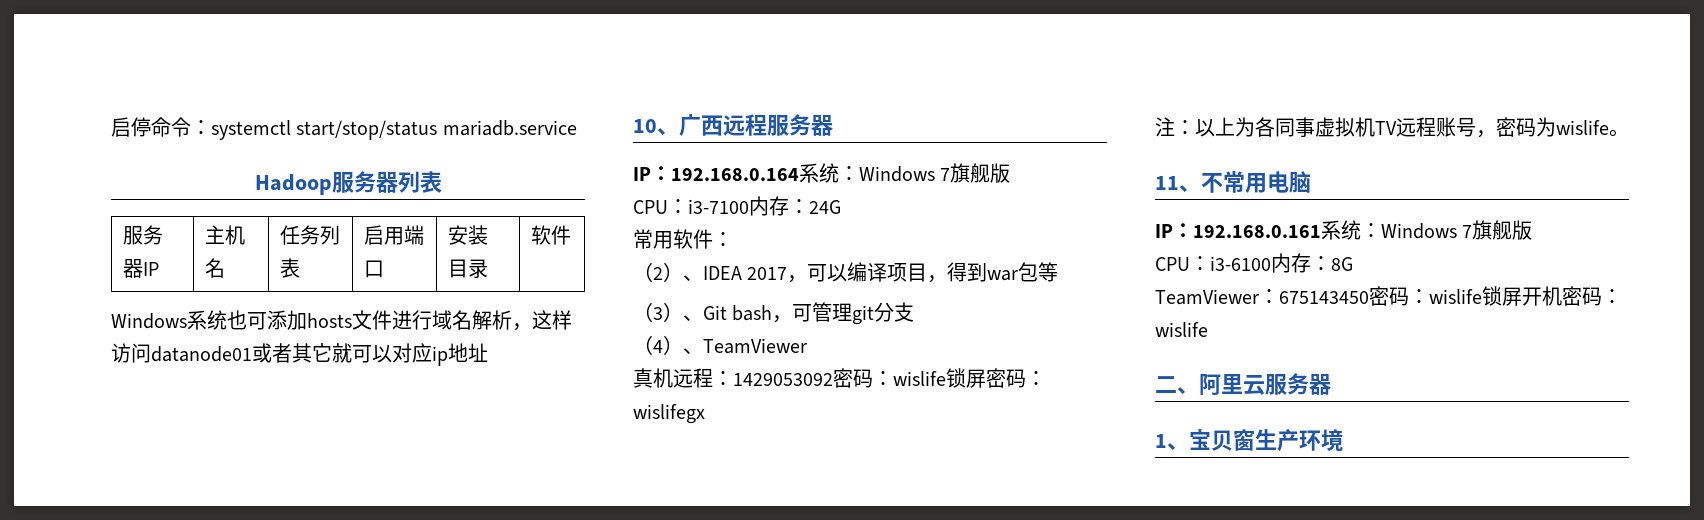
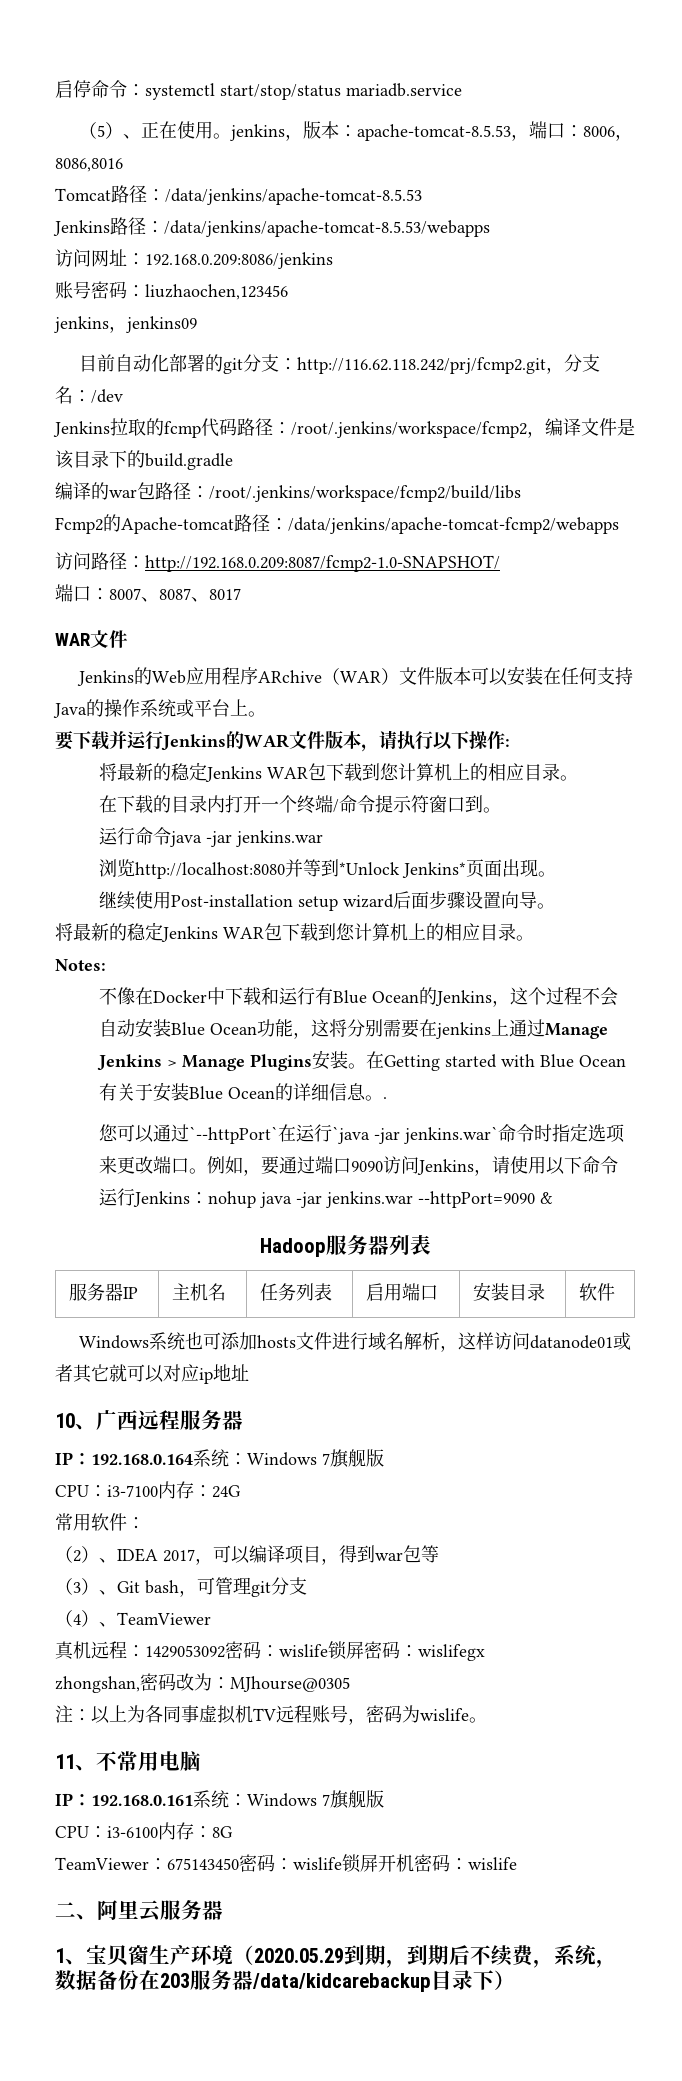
+ （5）、正在使用。jenkins，版本：apache-tomcat-8.5.53，端口：8006，8086,8016
+ Tomcat路径：/data/jenkins/apache-tomcat-8.5.53
+ Jenkins路径：/data/jenkins/apache-tomcat-8.5.53/webapps
+ 访问网址：192.168.0.209:8086/jenkins
+ 账号密码：liuzhaochen,123456
+ jenkins，jenkins09
+ 目前自动化部署的git分支：http://116.62.118.242/prj/fcmp2.git，分支名：/dev
+ Jenkins拉取的fcmp代码路径：/root/.jenkins/workspace/fcmp2，编译文件是该目录下的build.gradle
+ 编译的war包路径：/root/.jenkins/workspace/fcmp2/build/libs
+ Fcmp2的Apache-tomcat路径：/data/jenkins/apache-tomcat-fcmp2/webapps
+ 访问路径：http://192.168.0.209:8087/fcmp2-1.0-SNAPSHOT/
+ 端口：8007、8087、8017
+ WAR文件
+ Jenkins的Web应用程序ARchive（WAR）文件版本可以安装在任何支持Java的操作系统或平台上。
+ 要下载并运行Jenkins的WAR文件版本，请执行以下操作:
+ 将最新的稳定Jenkins WAR包下载到您计算机上的相应目录。
+ 在下载的目录内打开一个终端/命令提示符窗口到。
+ 运行命令java -jar jenkins.war
+ 浏览http://localhost:8080并等到*Unlock Jenkins*页面出现。
+ 继续使用Post-installation setup wizard后面步骤设置向导。
+ 将最新的稳定Jenkins WAR包下载到您计算机上的相应目录。
+ Notes:
+ 不像在Docker中下载和运行有Blue Ocean的Jenkins，这个过程不会自动安装Blue Ocean功能，这将分别需要在jenkins上通过Manage Jenkins > Manage Plugins安装。在Getting started with Blue Ocean有关于安装Blue Ocean的详细信息。.
+ 您可以通过`--httpPort`在运行`java -jar jenkins.war`命令时指定选项来更改端口。例如，要通过端口9090访问Jenkins，请使用以下命令运行Jenkins：nohup java -jar jenkins.war --httpPort=9090 &
+ zhongshan,密码改为：MJhourse@0305
- 1、宝贝窗生产环境
+ 1、宝贝窗生产环境（2020.05.29到期，到期后不续费，系统，数据备份在203服务器/data/kidcarebackup目录下）

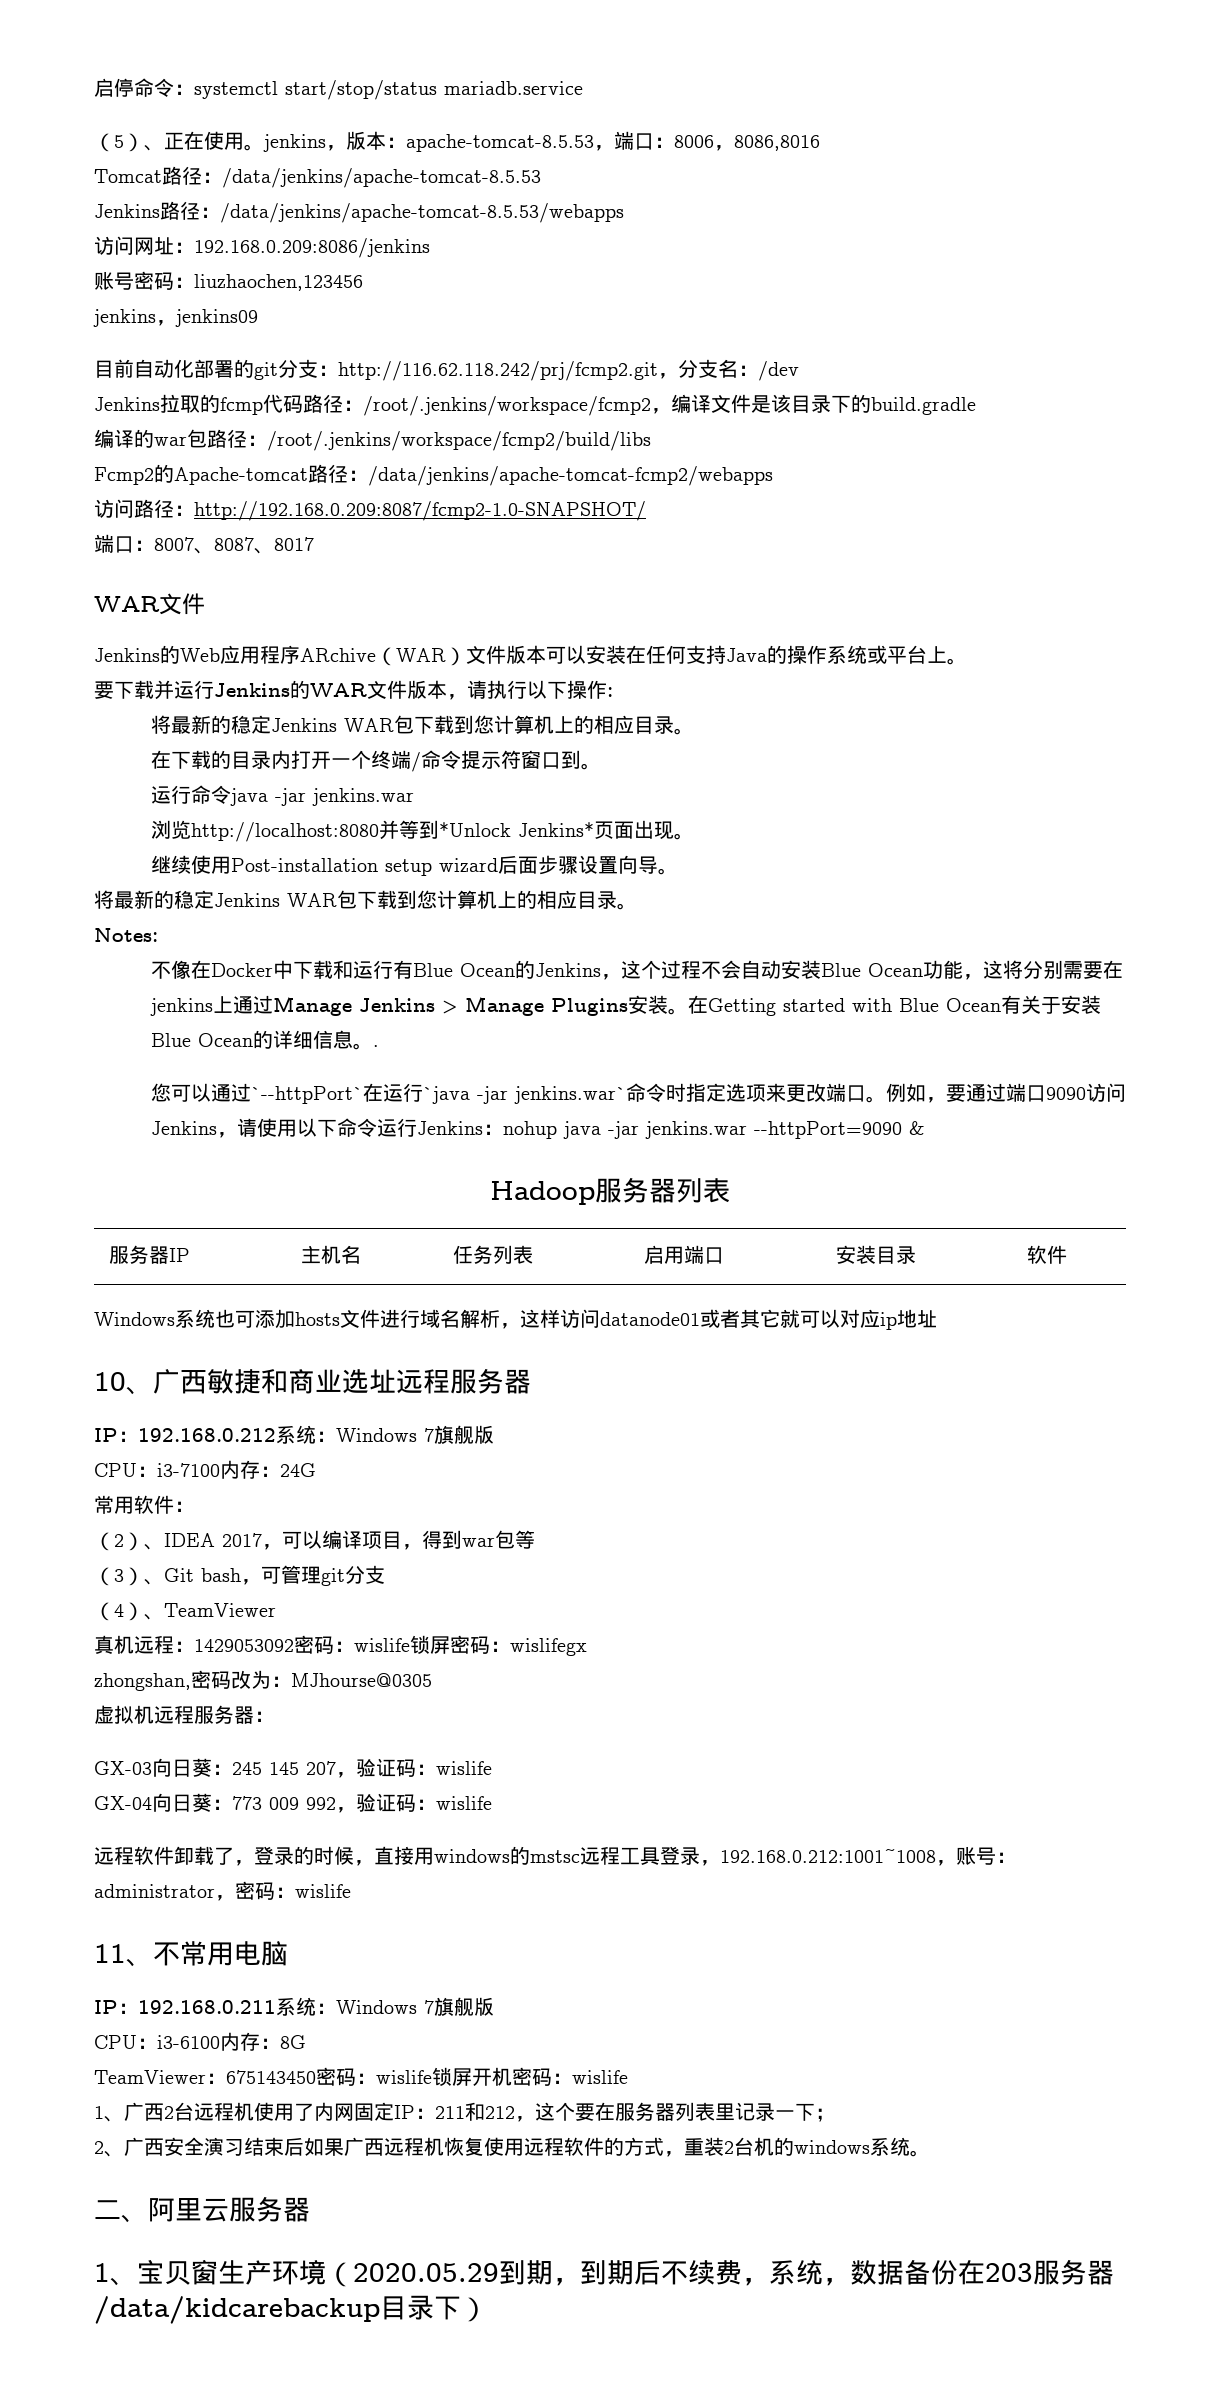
- 10、广西远程服务器
+ 10、广西敏捷和商业选址远程服务器
- IP：192.168.0.164系统：Windows 7旗舰版
+ IP：192.168.0.212系统：Windows 7旗舰版
- 注：以上为各同事虚拟机TV远程账号，密码为wislife。
+ 虚拟机远程服务器：
+ GX-03向日葵：245 145 207，验证码：wislife
+ GX-04向日葵：773 009 992，验证码：wislife
+ 远程软件卸载了，登录的时候，直接用windows的mstsc远程工具登录，192.168.0.212:1001~1008，账号：administrator，密码：wislife
- IP：192.168.0.161系统：Windows 7旗舰版
+ IP：192.168.0.211系统：Windows 7旗舰版
+ 1、广西2台远程机使用了内网固定IP：211和212，这个要在服务器列表里记录一下；
+ 2、广西安全演习结束后如果广西远程机恢复使用远程软件的方式，重装2台机的windows系统。

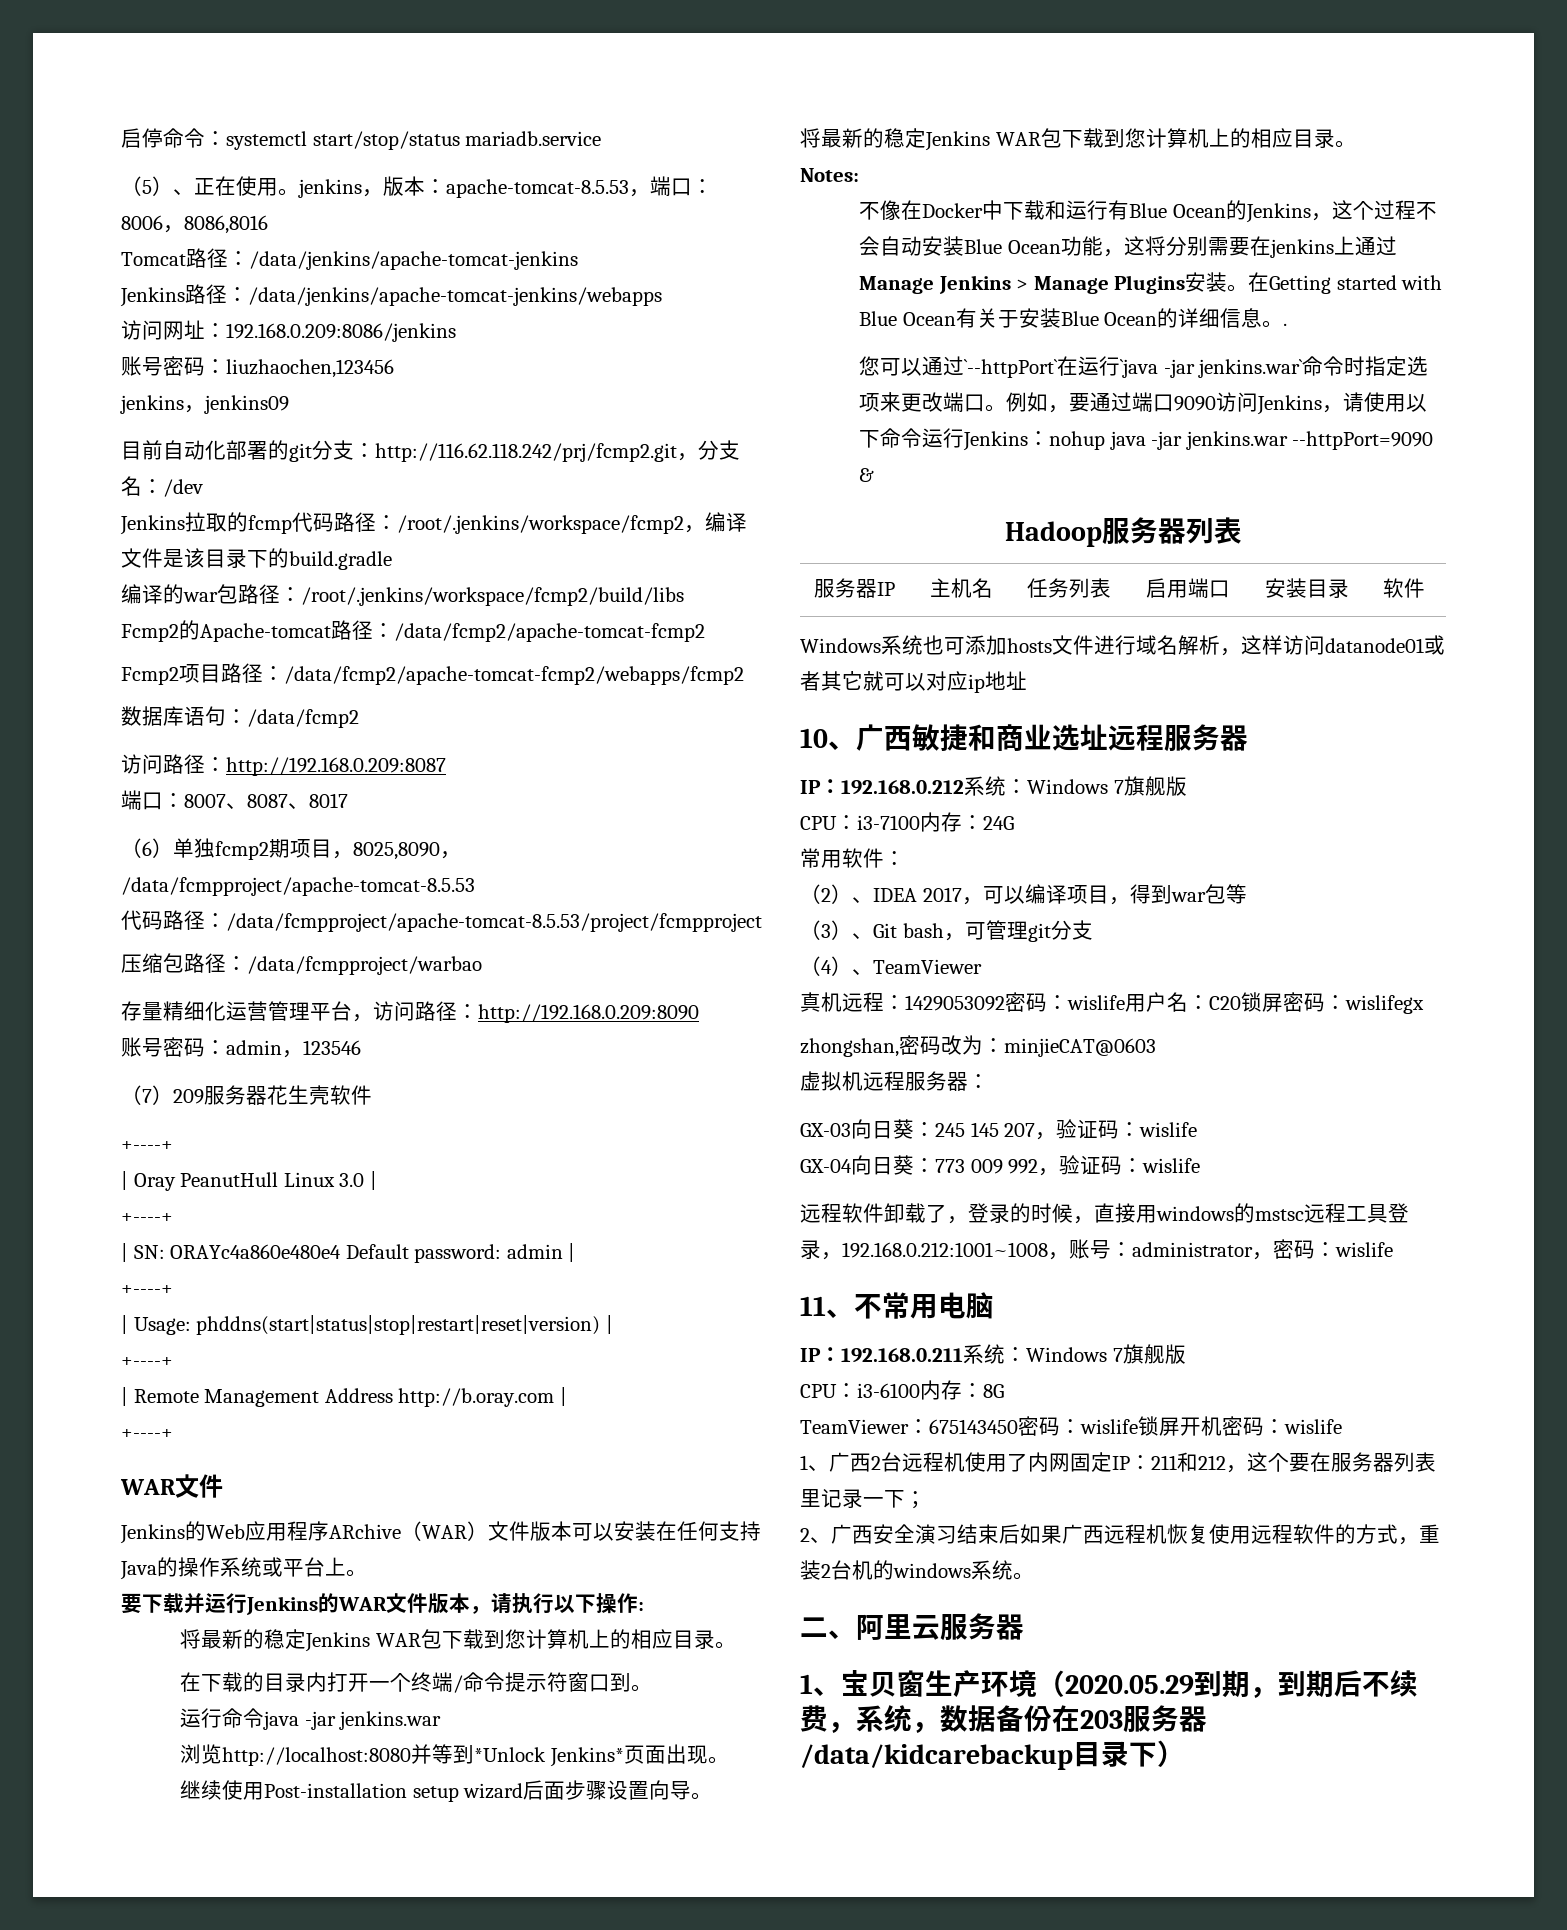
- Tomcat路径：/data/jenkins/apache-tomcat-8.5.53
+ Tomcat路径：/data/jenkins/apache-tomcat-jenkins
- Jenkins路径：/data/jenkins/apache-tomcat-8.5.53/webapps
+ Jenkins路径：/data/jenkins/apache-tomcat-jenkins/webapps
- Fcmp2的Apache-tomcat路径：/data/jenkins/apache-tomcat-fcmp2/webapps
- 访问路径：http://192.168.0.209:8087/fcmp2-1.0-SNAPSHOT/
+ Fcmp2的Apache-tomcat路径：/data/fcmp2/apache-tomcat-fcmp2
+ Fcmp2项目路径：/data/fcmp2/apache-tomcat-fcmp2/webapps/fcmp2
+ 数据库语句：/data/fcmp2
+ 访问路径：http://192.168.0.209:8087
+ （6）单独fcmp2期项目，8025,8090，/data/fcmpproject/apache-tomcat-8.5.53
+ 代码路径：/data/fcmpproject/apache-tomcat-8.5.53/project/fcmpproject
+ 压缩包路径：/data/fcmpproject/warbao
+ 存量精细化运营管理平台，访问路径：http://192.168.0.209:8090
+ 账号密码：admin，123546
+ （7）209服务器花生壳软件
+ +----+
+ | Oray PeanutHull Linux 3.0 |
+ +----+
+ | SN: ORAYc4a860e480e4 Default password: admin |
+ +----+
+ | Usage: phddns(start|status|stop|restart|reset|version) |
+ +----+
+ | Remote Management Address http://b.oray.com |
+ +----+
- 真机远程：1429053092密码：wislife锁屏密码：wislifegx
+ 真机远程：1429053092密码：wislife用户名：C20锁屏密码：wislifegx
- zhongshan,密码改为：MJhourse@0305
+ zhongshan,密码改为：minjieCAT@0603

